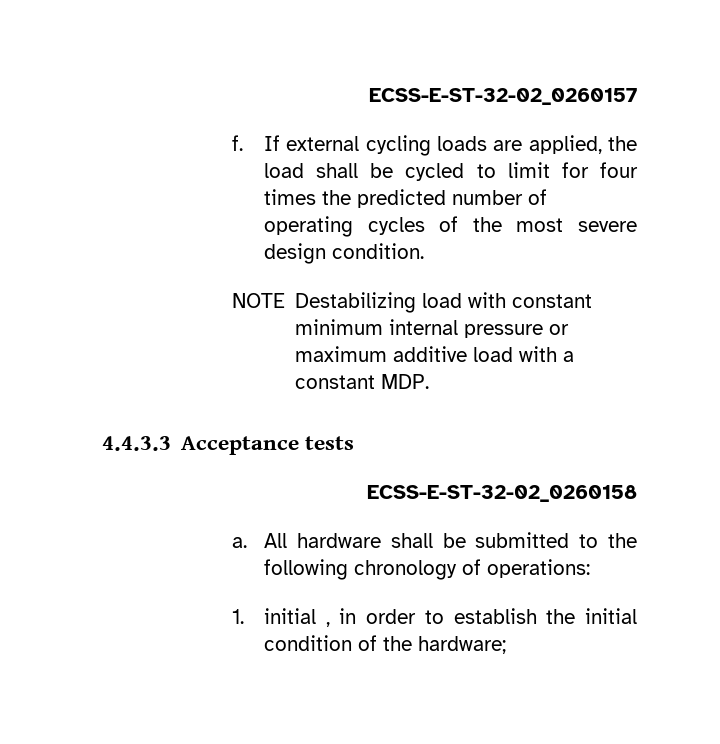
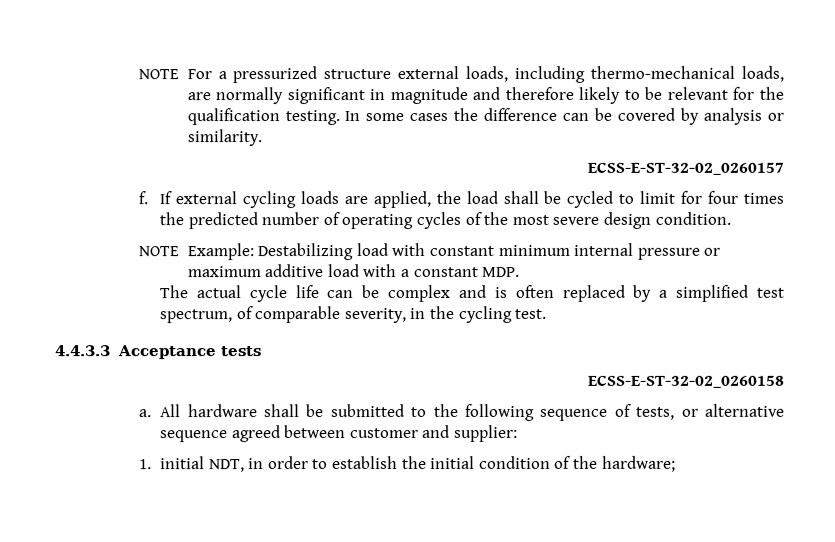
+ NOTE For a pressurized structure external loads, including thermo-mechanical loads, are normally significant in magnitude and therefore likely to be relevant for the qualification testing. In some cases the difference can be covered by analysis or similarity.
- NOTE Destabilizing load with constant minimum internal pressure or maximum additive load with a constant MDP.
+ NOTE Example: Destabilizing load with constant minimum internal pressure or maximum additive load with a constant MDP.
+ The actual cycle life can be complex and is often replaced by a simplified test spectrum, of comparable severity, in the cycling test.
- All hardware shall be submitted to the following chronology of operations:
+ All hardware shall be submitted to the following sequence of tests, or alternative sequence agreed between customer and supplier:
- 1. initial , in order to establish the initial condition of the hardware;
+ 1. initial NDT, in order to establish the initial condition of the hardware;

